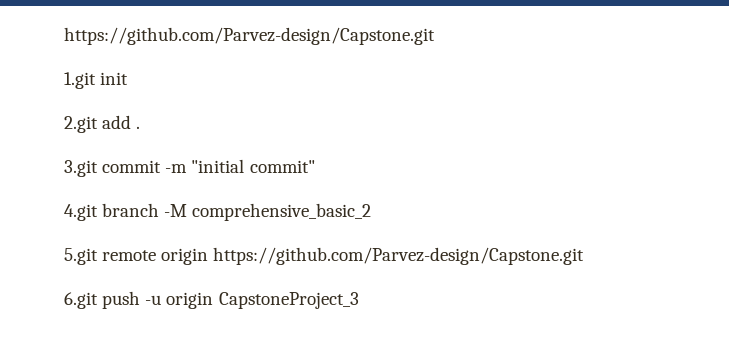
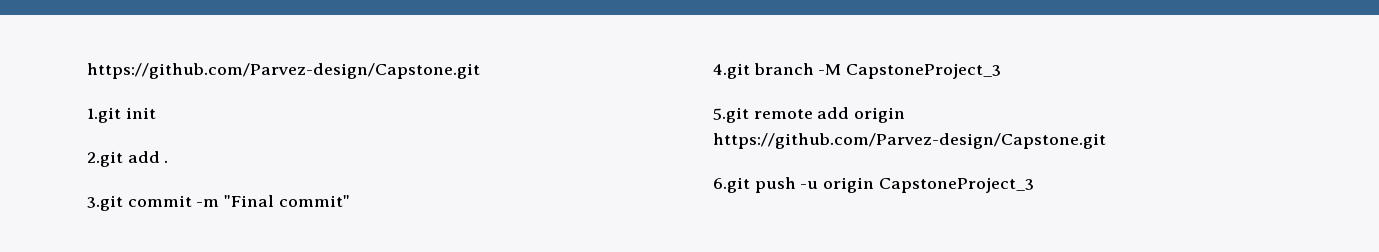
- 3.git commit -m "initial commit"
+ 3.git commit -m "Final commit"
- 4.git branch -M comprehensive_basic_2
+ 4.git branch -M CapstoneProject_3
- 5.git remote origin https://github.com/Parvez-design/Capstone.git
+ 5.git remote add origin https://github.com/Parvez-design/Capstone.git

